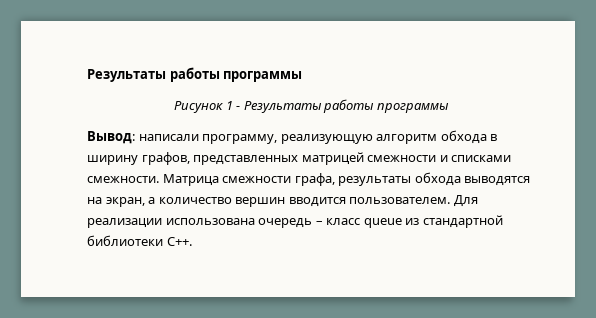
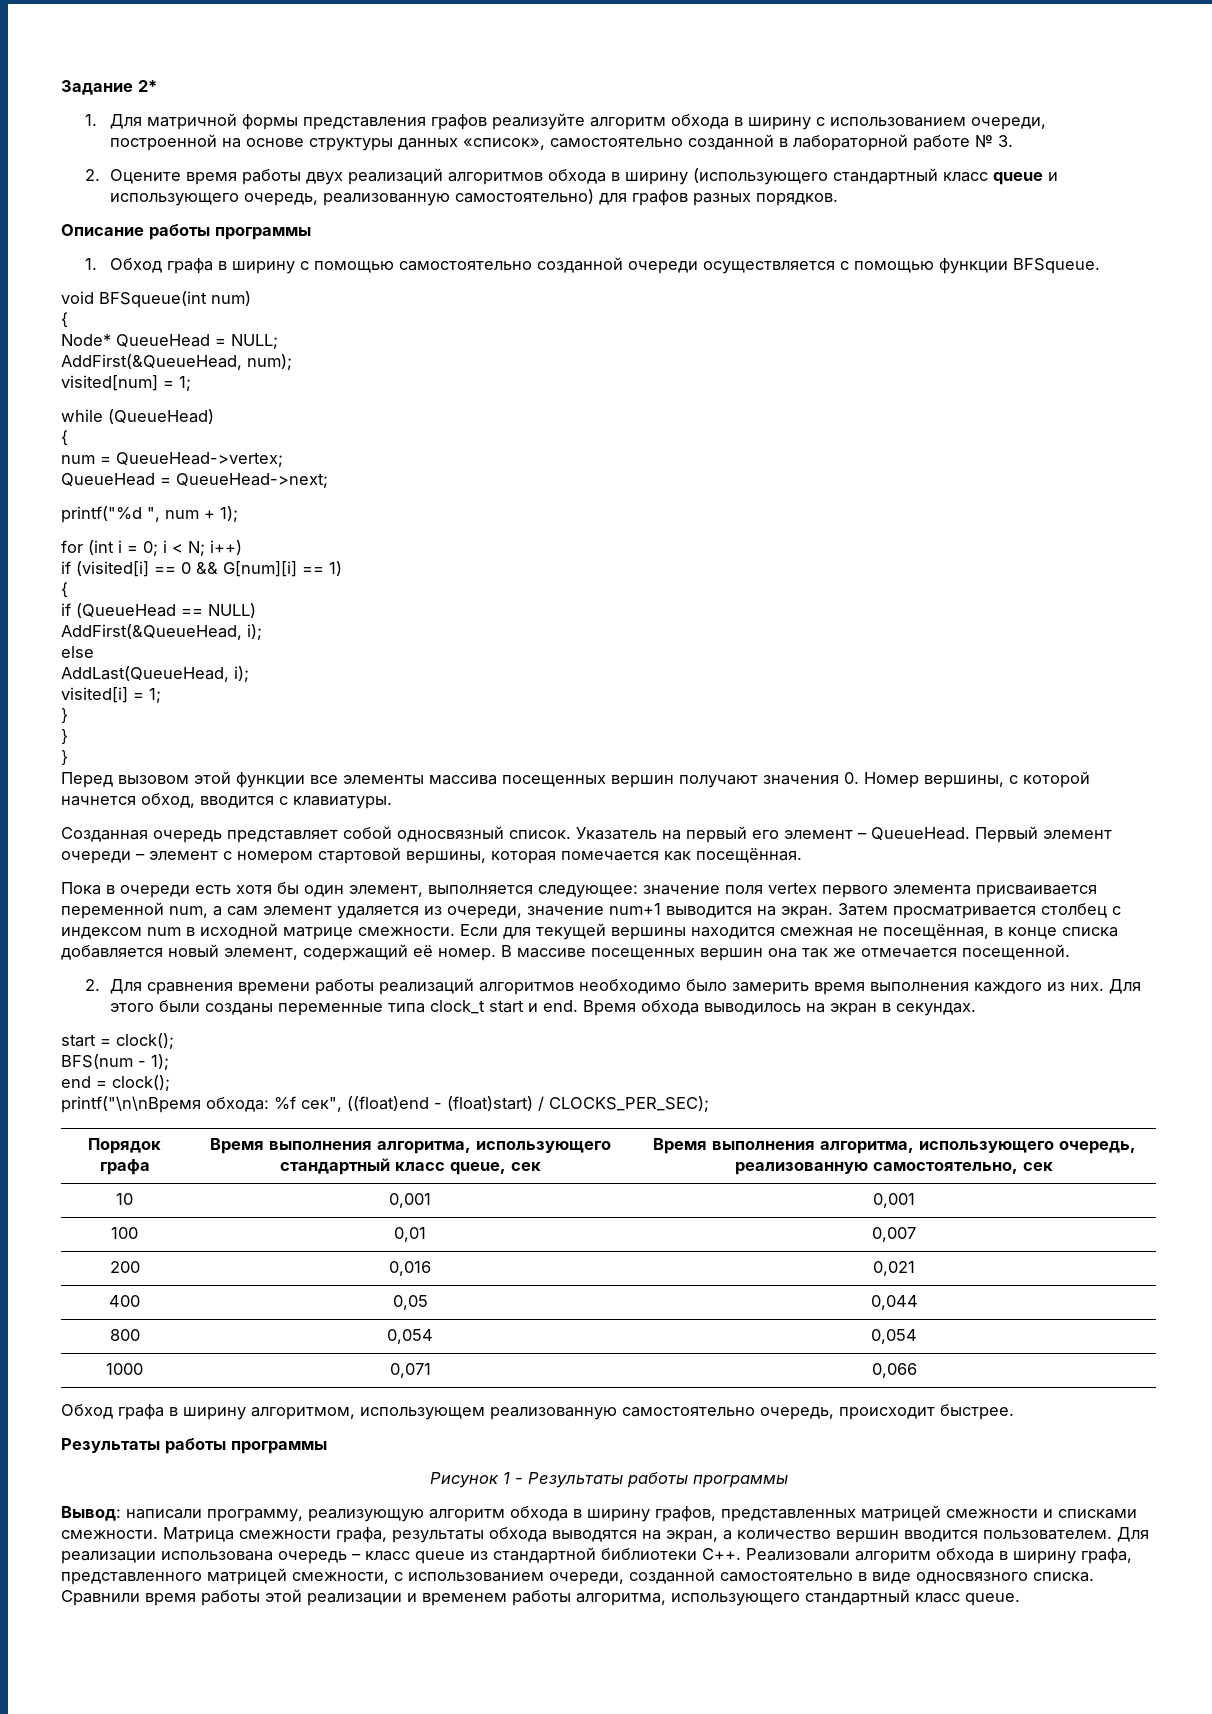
+ Задание 2*
+ 1. Для матричной формы представления графов реализуйте алгоритм обхода в ширину с использованием очереди, построенной на основе структуры данных «список», самостоятельно созданной в лабораторной работе № 3.
+ 2. Оцените время работы двух реализаций алгоритмов обхода в ширину (использующего стандартный класс queue и использующего очередь, реализованную самостоятельно) для графов разных порядков.
+ Описание работы программы
+ 1. Обход графа в ширину с помощью самостоятельно созданной очереди осуществляется с помощью функции BFSqueue.
+ void BFSqueue(int num)
+ {
+ Node* QueueHead = NULL;
+ AddFirst(&QueueHead, num);
+ visited[num] = 1;
+ while (QueueHead)
+ {
+ num = QueueHead->vertex;
+ QueueHead = QueueHead->next;
+ printf("%d ", num + 1);
+ for (int i = 0; i < N; i++)
+ if (visited[i] == 0 && G[num][i] == 1)
+ {
+ if (QueueHead == NULL)
+ AddFirst(&QueueHead, i);
+ else
+ AddLast(QueueHead, i);
+ visited[i] = 1;
+ }
+ }
+ }
+ Перед вызовом этой функции все элементы массива посещенных вершин получают значения 0. Номер вершины, с которой начнется обход, вводится с клавиатуры.
+ Созданная очередь представляет собой односвязный список. Указатель на первый его элемент – QueueHead. Первый элемент очереди – элемент с номером стартовой вершины, которая помечается как посещённая.
+ Пока в очереди есть хотя бы один элемент, выполняется следующее: значение поля vertex первого элемента присваивается переменной num, а сам элемент удаляется из очереди, значение num+1 выводится на экран. Затем просматривается столбец с индексом num в исходной матрице смежности. Если для текущей вершины находится смежная не посещённая, в конце списка добавляется новый элемент, содержащий её номер. В массиве посещенных вершин она так же отмечается посещенной.
+ 2. Для сравнения времени работы реализаций алгоритмов необходимо было замерить время выполнения каждого из них. Для этого были созданы переменные типа clock_t start и end. Время обхода выводилось на экран в секундах.
+ start = clock();
+ BFS(num - 1);
+ end = clock();
+ printf("\n\nВремя обхода: %f сек", ((float)end - (float)start) / CLOCKS_PER_SEC);
+ Порядок графа | Время выполнения алгоритма, использующего стандартный класс queue, сек | Время выполнения алгоритма, использующего очередь, реализованную самостоятельно, сек
+ 10 | 0,001 | 0,001
+ 100 | 0,01 | 0,007
+ 200 | 0,016 | 0,021
+ 400 | 0,05 | 0,044
+ 800 | 0,054 | 0,054
+ 1000 | 0,071 | 0,066
+ Обход графа в ширину алгоритмом, использующем реализованную самостоятельно очередь, происходит быстрее.
- Для реализации использована очередь – класс queue из стандартной библиотеки С++.
+ Для реализации использована очередь – класс queue из стандартной библиотеки С++. Реализовали алгоритм обхода в ширину графа, представленного матрицей смежности, с использованием очереди, созданной самостоятельно в виде односвязного списка. Сравнили время работы этой реализации и временем работы алгоритма, использующего стандартный класс queue.

